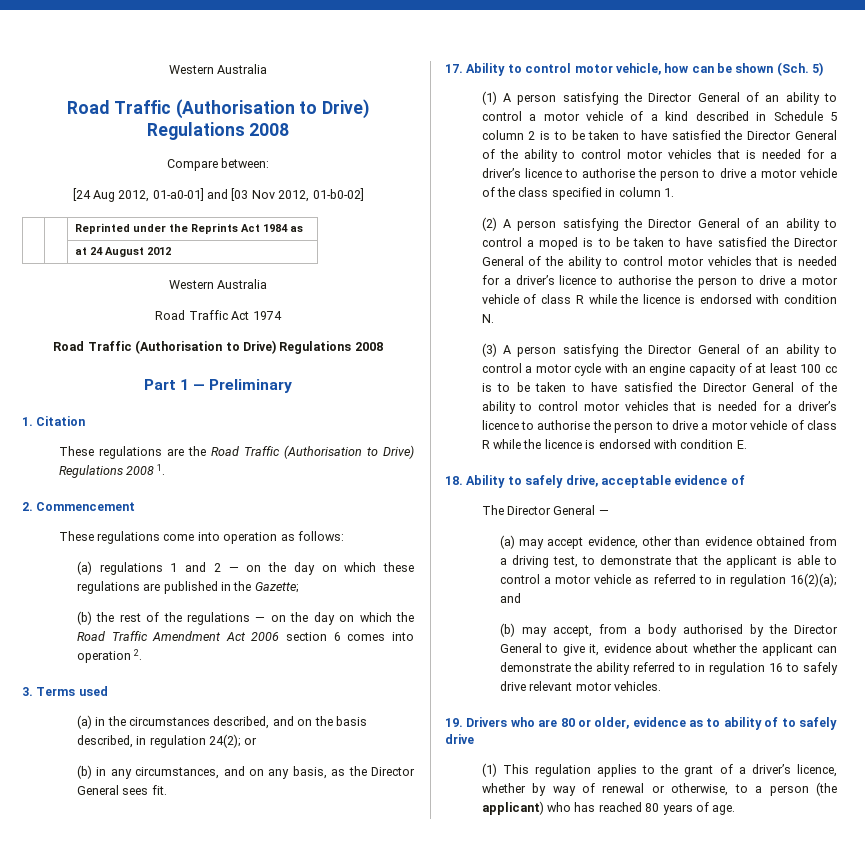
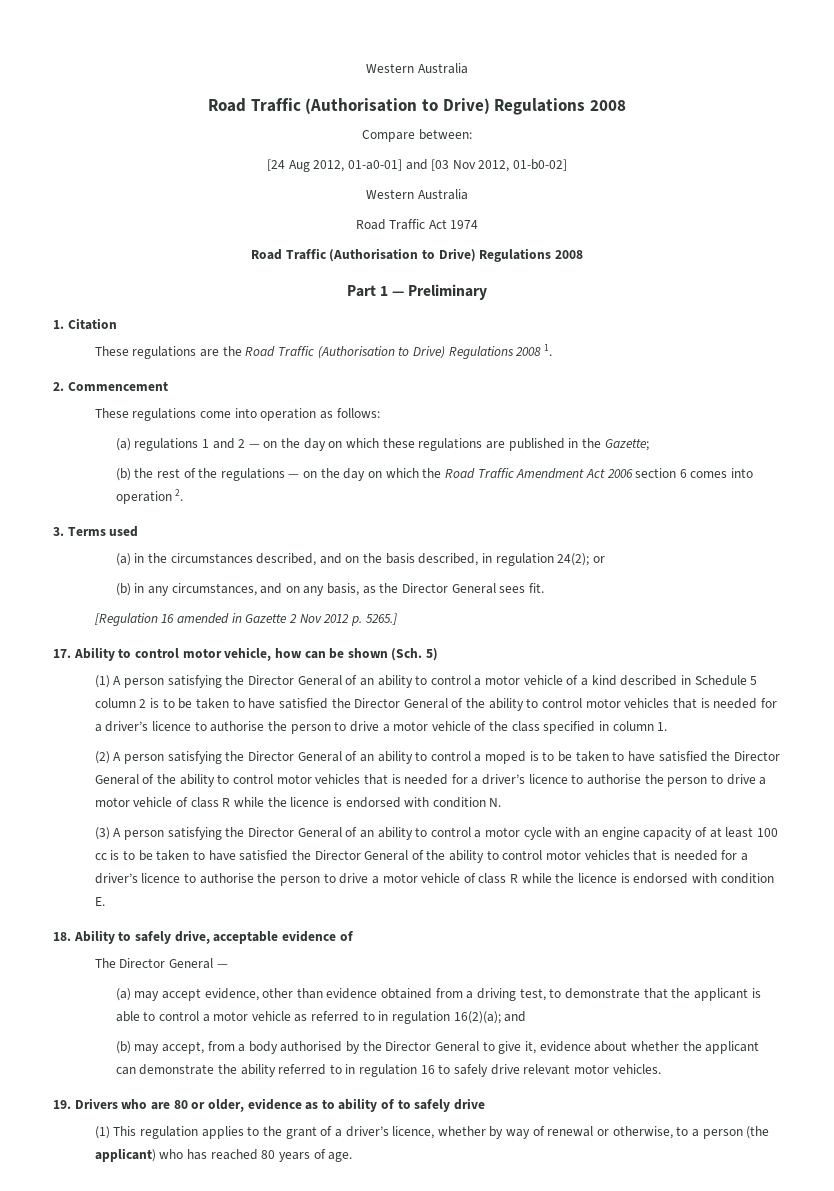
- | | Reprinted under the Reprints Act 1984 as
- | | at 24 August 2012
+ [Regulation 16 amended in Gazette 2 Nov 2012 p. 5265.]

